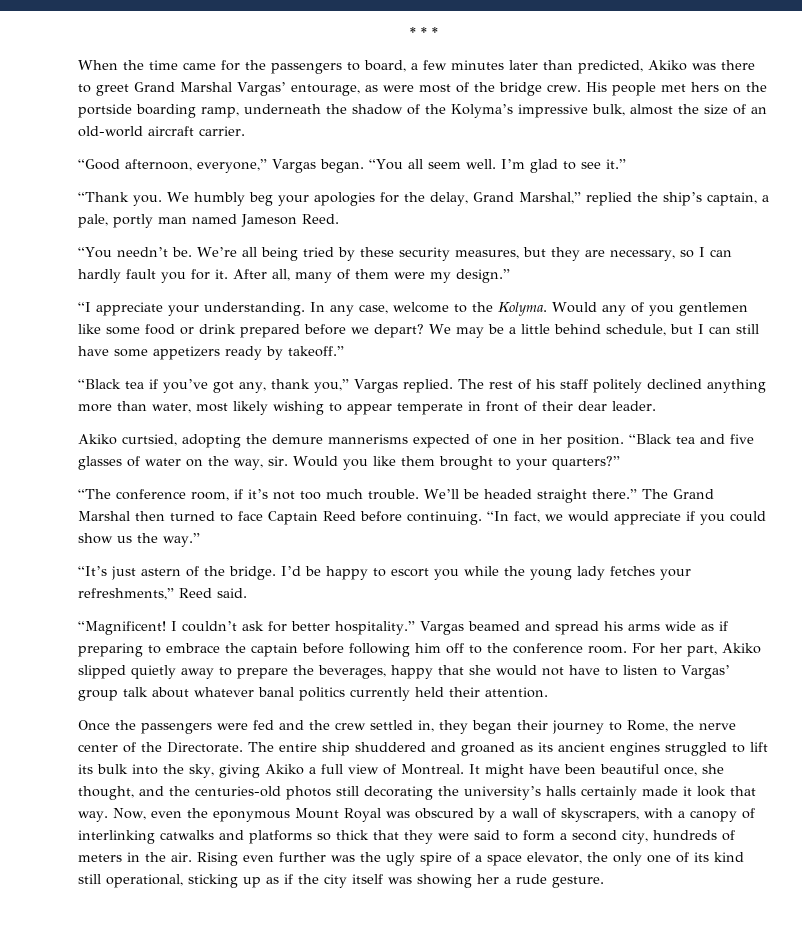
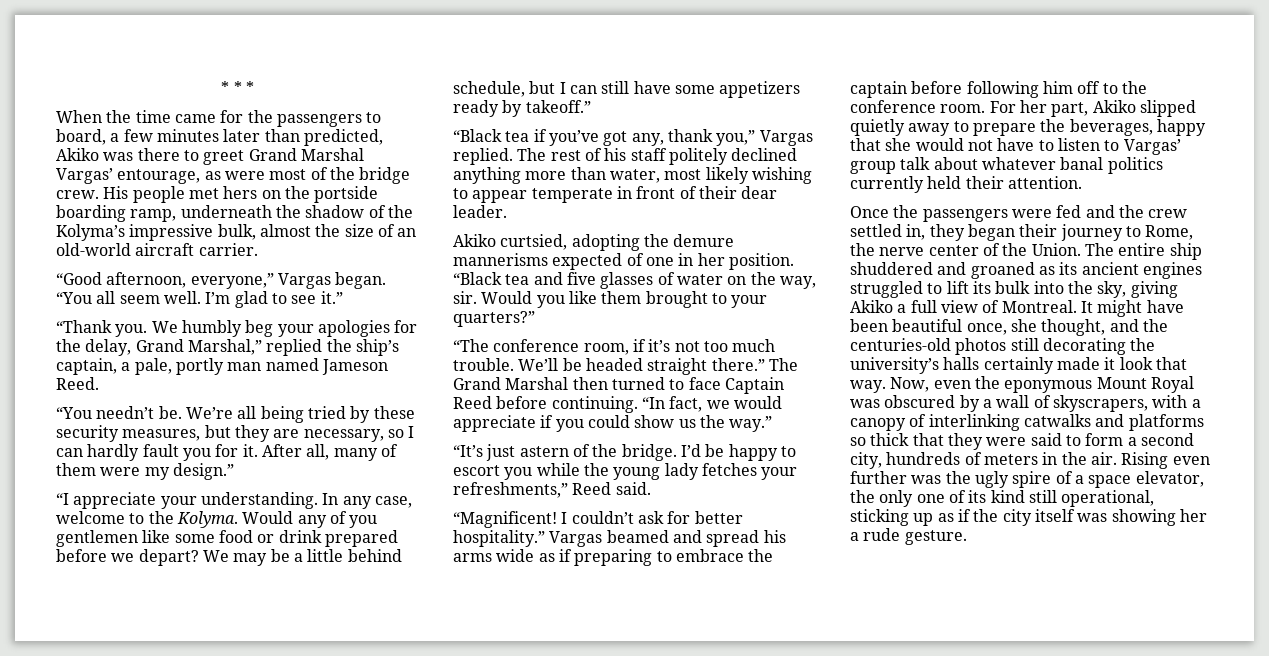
- Once the passengers were fed and the crew settled in, they began their journey to Rome, the nerve center of the Directorate.
+ Once the passengers were fed and the crew settled in, they began their journey to Rome, the nerve center of the Union.

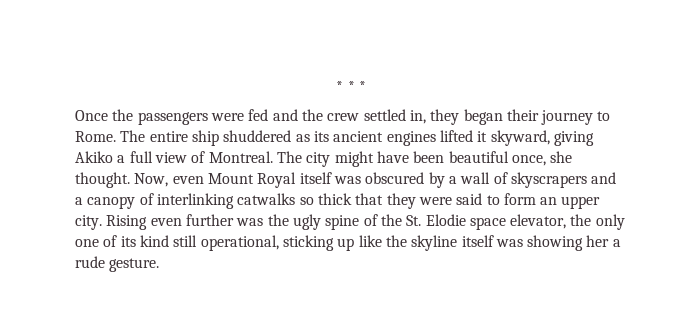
- When the time came for the passengers to board, a few minutes later than predicted, Akiko was there to greet Grand Marshal Vargas’ entourage, as were most of the bridge crew. His people met hers on the portside boarding ramp, underneath the shadow of the Kolyma’s impressive bulk, almost the size of an old-world aircraft carrier.
- “Good afternoon, everyone,” Vargas began. “You all seem well. I’m glad to see it.”
- “Thank you. We humbly beg your apologies for the delay, Grand Marshal,” replied the ship’s captain, a pale, portly man named Jameson Reed.
- “You needn’t be. We’re all being tried by these security measures, but they are necessary, so I can hardly fault you for it. After all, many of them were my design.”
- “I appreciate your understanding. In any case, welcome to the Kolyma. Would any of you gentlemen like some food or drink prepared before we depart? We may be a little behind schedule, but I can still have some appetizers ready by takeoff.”
- “Black tea if you’ve got any, thank you,” Vargas replied. The rest of his staff politely declined anything more than water, most likely wishing to appear temperate in front of their dear leader.
- Akiko curtsied, adopting the demure mannerisms expected of one in her position. “Black tea and five glasses of water on the way, sir. Would you like them brought to your quarters?”
- “The conference room, if it’s not too much trouble. We’ll be headed straight there.” The Grand Marshal then turned to face Captain Reed before continuing. “In fact, we would appreciate if you could show us the way.”
- “It’s just astern of the bridge. I’d be happy to escort you while the young lady fetches your refreshments,” Reed said.
- “Magnificent! I couldn’t ask for better hospitality.” Vargas beamed and spread his arms wide as if preparing to embrace the captain before following him off to the conference room. For her part, Akiko slipped quietly away to prepare the beverages, happy that she would not have to listen to Vargas’ group talk about whatever banal politics currently held their attention.
- Once the passengers were fed and the crew settled in, they began their journey to Rome, the nerve center of the Union.
+ Once the passengers were fed and the crew settled in, they began their journey to Rome.
- The entire ship shuddered and groaned as its ancient engines struggled to lift its bulk into the sky, giving Akiko a full view of Montreal.
+ The entire ship shuddered as its ancient engines lifted it skyward, giving Akiko a full view of Montreal.
- It might have been beautiful once, she thought, and the centuries-old photos still decorating the university’s halls certainly made it look that way. Now, even the eponymous Mount Royal was obscured by a wall of skyscrapers, with a canopy of interlinking catwalks and platforms so thick that they were said to form a second city, hundreds of meters in the air.
+ The city might have been beautiful once, she thought. Now, even Mount Royal itself was obscured by a wall of skyscrapers and a canopy of interlinking catwalks so thick that they were said to form an upper city.
- Rising even further was the ugly spire of a space elevator, the only one of its kind still operational, sticking up as if the city itself was showing her a rude gesture.
+ Rising even further was the ugly spine of the St. Elodie space elevator, the only one of its kind still operational, sticking up like the skyline itself was showing her a rude gesture.

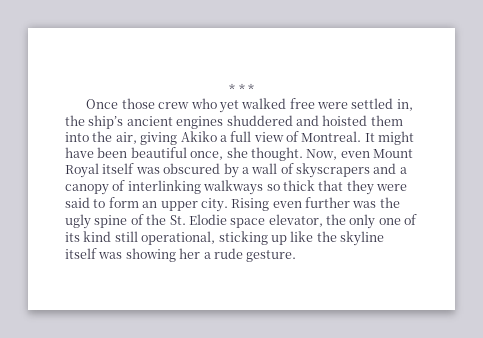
- Once the passengers were fed and the crew settled in, they began their journey to Rome. The entire ship shuddered as its ancient engines lifted it skyward, giving Akiko a full view of Montreal.
+ Once those crew who yet walked free were settled in, the ship’s ancient engines shuddered and hoisted them into the air, giving Akiko a full view of Montreal.
- The city might have been beautiful once, she thought.
+ It might have been beautiful once, she thought.
- Now, even Mount Royal itself was obscured by a wall of skyscrapers and a canopy of interlinking catwalks so thick that they were said to form an upper city.
+ Now, even Mount Royal itself was obscured by a wall of skyscrapers and a canopy of interlinking walkways so thick that they were said to form an upper city.

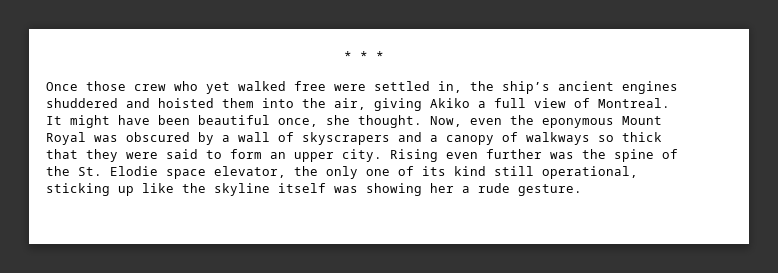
- Now, even Mount Royal itself was obscured by a wall of skyscrapers and a canopy of interlinking walkways so thick that they were said to form an upper city.
+ Now, even the eponymous Mount Royal was obscured by a wall of skyscrapers and a canopy of walkways so thick that they were said to form an upper city.
- Rising even further was the ugly spine of the St. Elodie space elevator, the only one of its kind still operational, sticking up like the skyline itself was showing her a rude gesture.
+ Rising even further was the spine of the St. Elodie space elevator, the only one of its kind still operational, sticking up like the skyline itself was showing her a rude gesture.

